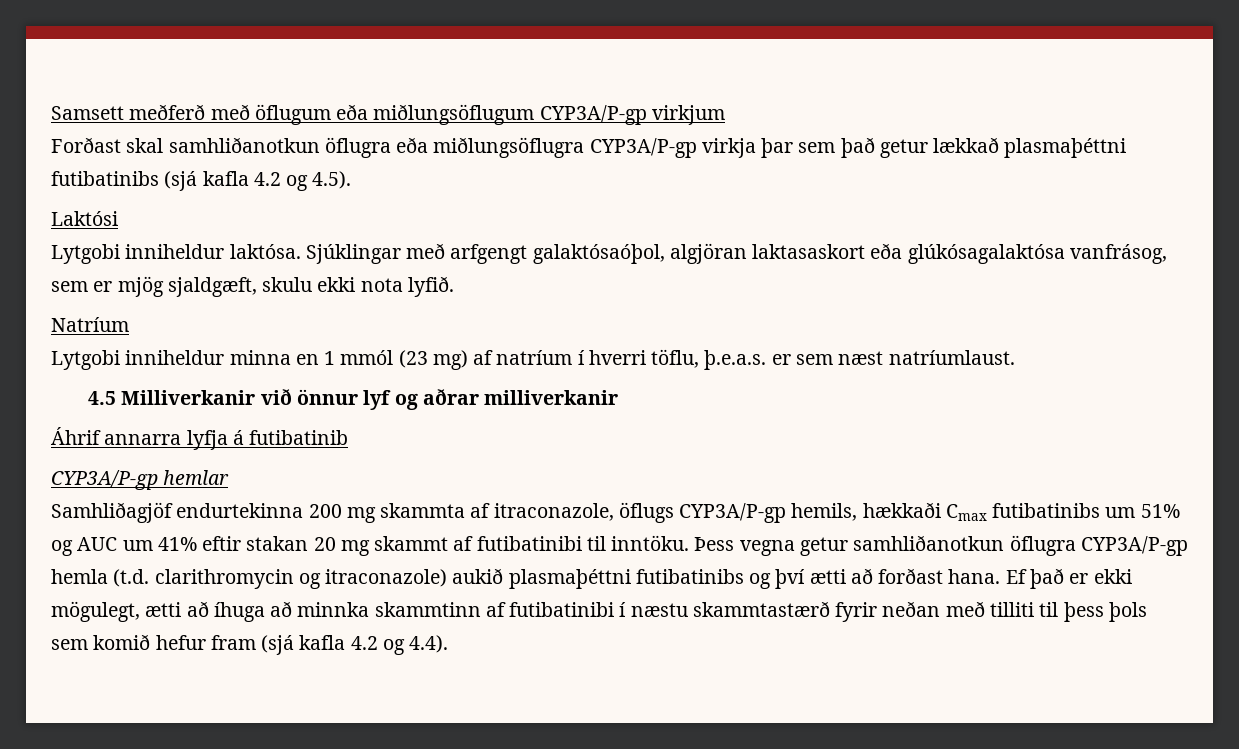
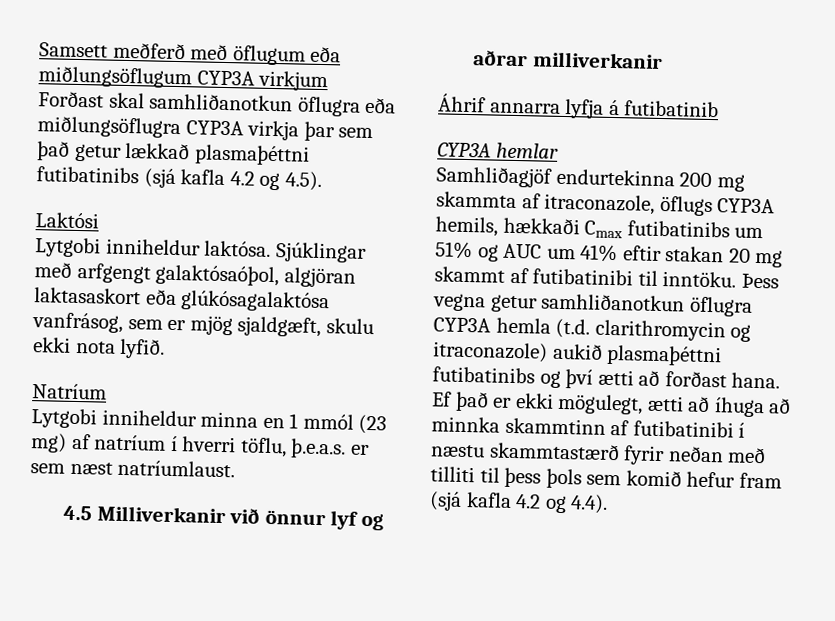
- Samsett meðferð með öflugum eða miðlungsöflugum CYP3A/P-gp virkjum
+ Samsett meðferð með öflugum eða miðlungsöflugum CYP3A virkjum
- Forðast skal samhliðanotkun öflugra eða miðlungsöflugra CYP3A/P-gp virkja þar sem það getur lækkað plasmaþéttni futibatinibs (sjá kafla 4.2 og 4.5).
+ Forðast skal samhliðanotkun öflugra eða miðlungsöflugra CYP3A virkja þar sem það getur lækkað plasmaþéttni futibatinibs (sjá kafla 4.2 og 4.5).
- CYP3A/P-gp hemlar
+ CYP3A hemlar
- Samhliðagjöf endurtekinna 200 mg skammta af itraconazole, öflugs CYP3A/P-gp hemils, hækkaði Cmax futibatinibs um 51% og AUC um 41% eftir stakan 20 mg skammt af futibatinibi til inntöku.
+ Samhliðagjöf endurtekinna 200 mg skammta af itraconazole, öflugs CYP3A hemils, hækkaði Cmax futibatinibs um 51% og AUC um 41% eftir stakan 20 mg skammt af futibatinibi til inntöku.
- Þess vegna getur samhliðanotkun öflugra CYP3A/P-gp hemla (t.d. clarithromycin og itraconazole) aukið plasmaþéttni futibatinibs og því ætti að forðast hana.
+ Þess vegna getur samhliðanotkun öflugra CYP3A hemla (t.d. clarithromycin og itraconazole) aukið plasmaþéttni futibatinibs og því ætti að forðast hana.

